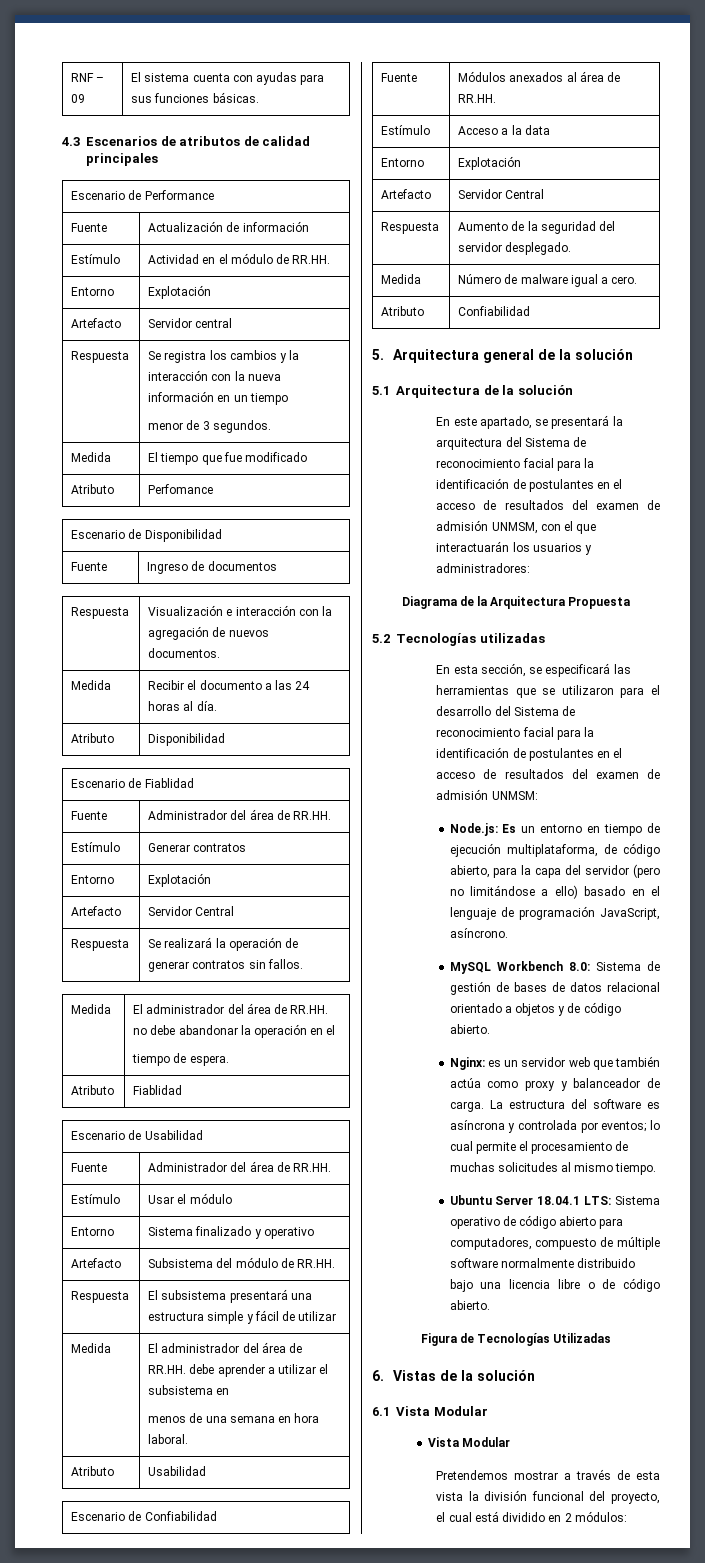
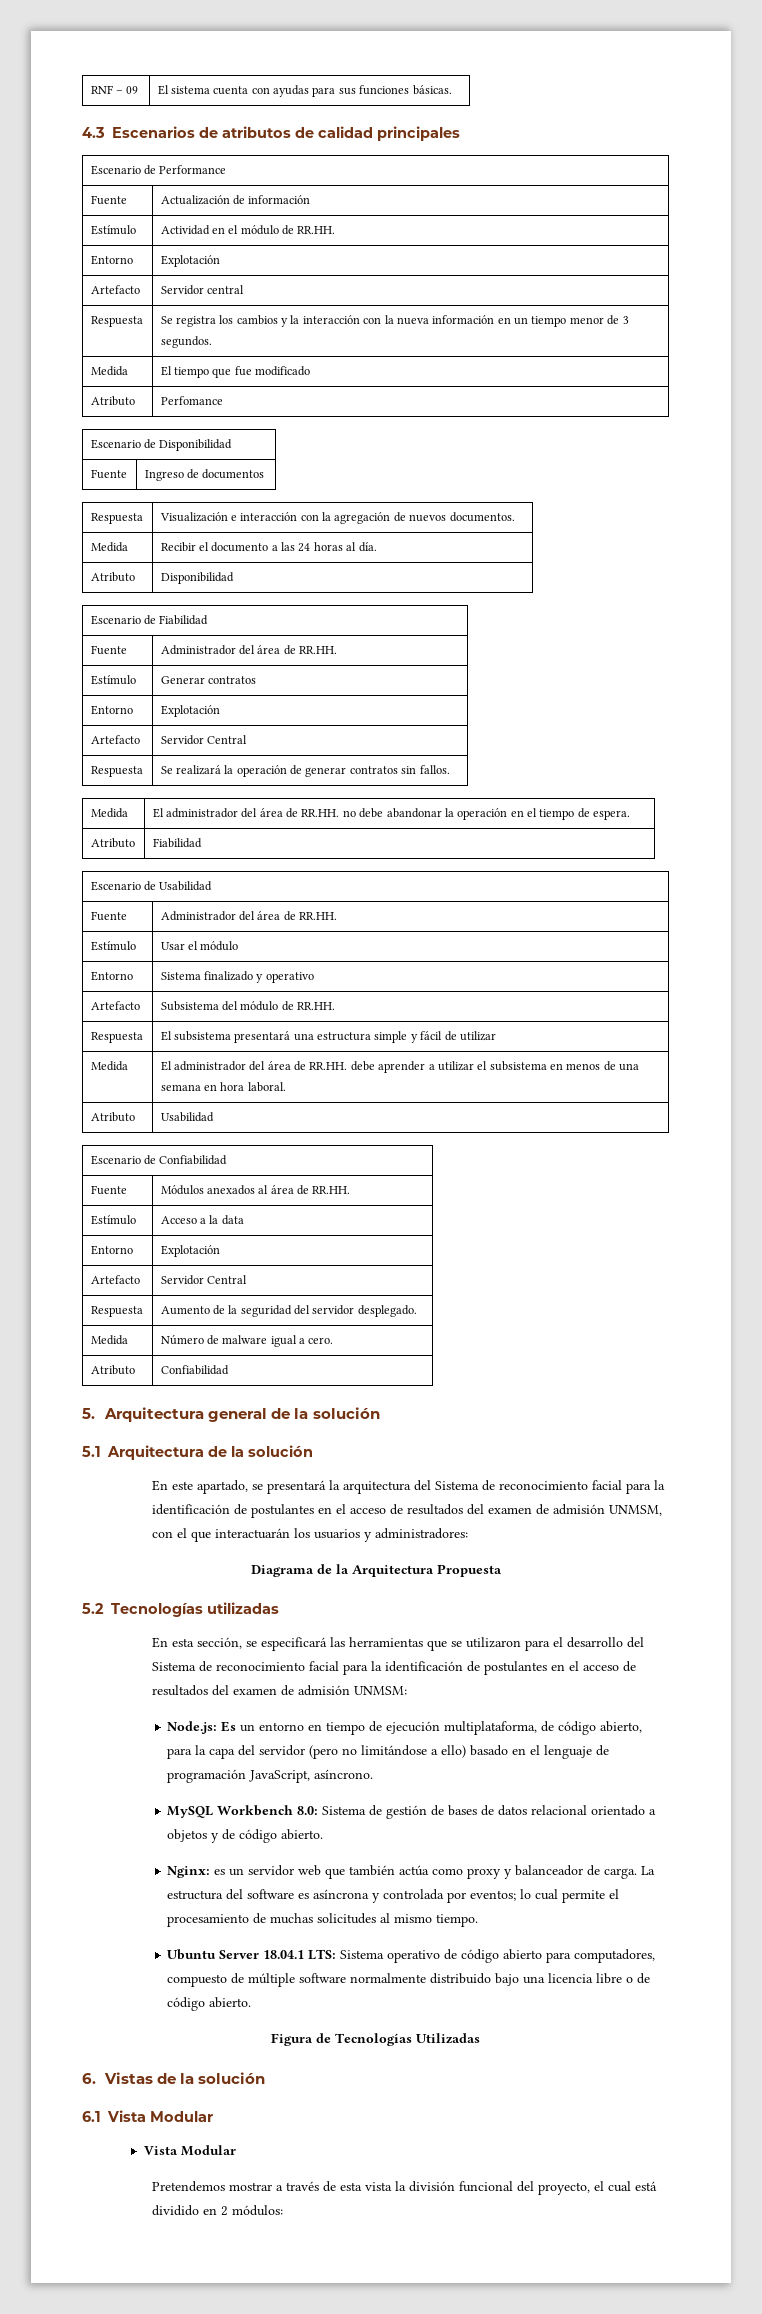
- Respuesta | Se registra los cambios y la interacción con la nueva información en un tiempo
- menor de 3 segundos.
+ Respuesta | Se registra los cambios y la interacción con la nueva información en un tiempo menor de 3 segundos.
- Escenario de Fiablidad
+ Escenario de Fiabilidad
- Medida | El administrador del área de RR.HH. no debe abandonar la operación en el
- tiempo de espera.
+ Medida | El administrador del área de RR.HH. no debe abandonar la operación en el tiempo de espera.
- Atributo | Fiablidad
+ Atributo | Fiabilidad
- Medida | El administrador del área de RR.HH. debe aprender a utilizar el subsistema en
- menos de una semana en hora laboral.
+ Medida | El administrador del área de RR.HH. debe aprender a utilizar el subsistema en menos de una semana en hora laboral.

